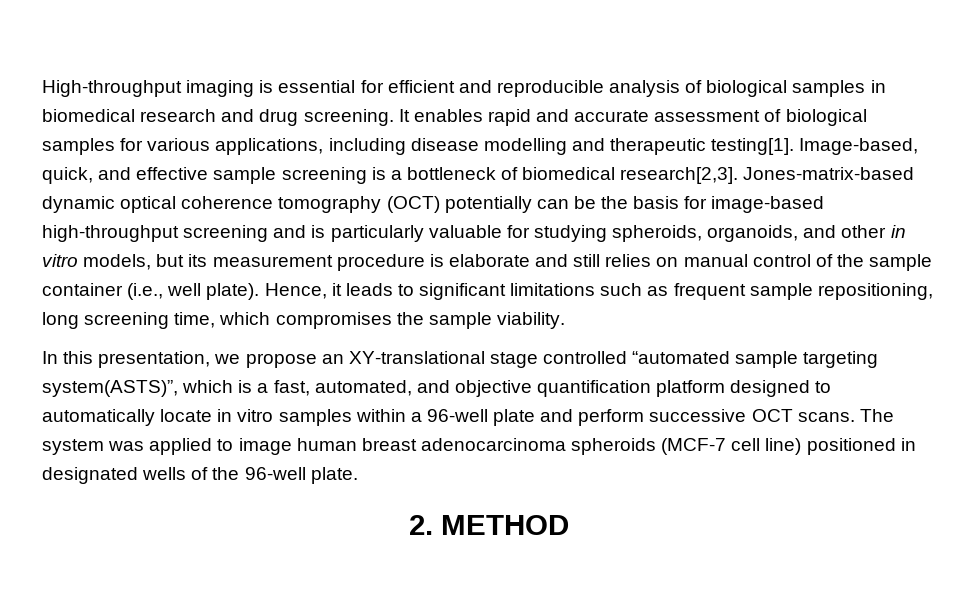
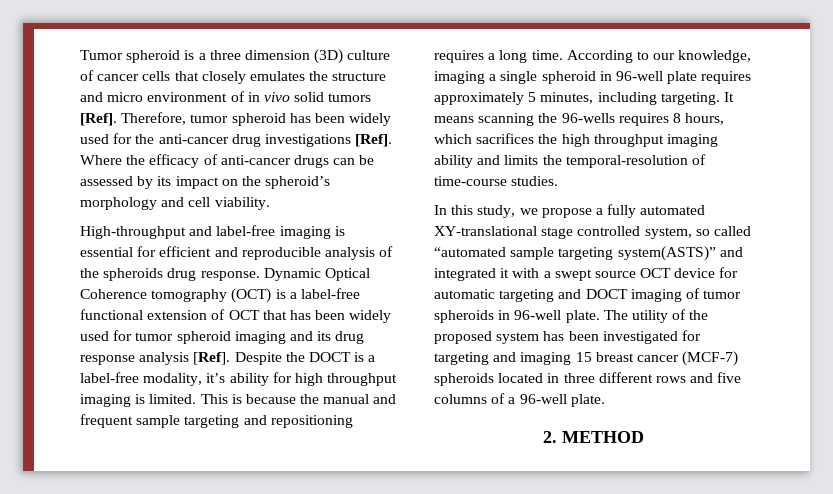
- High-throughput imaging is essential for efficient and reproducible analysis of biological samples in biomedical research and drug screening. It enables rapid and accurate assessment of biological samples for various applications, including disease modelling and therapeutic testing[1]. Image-based, quick, and effective sample screening is a bottleneck of biomedical research[2,3]. Jones-matrix-based dynamic optical coherence tomography (OCT) potentially can be the basis for image-based high-throughput screening and is particularly valuable for studying spheroids, organoids, and other in vitro models, but its measurement procedure is elaborate and still relies on manual control of the sample container (i.e., well plate). Hence, it leads to significant limitations such as frequent sample repositioning, long screening time, which compromises the sample viability.
+ Tumor spheroid is a three dimension (3D) culture of cancer cells that closely emulates the structure and micro environment of in vivo solid tumors [Ref]. Therefore, tumor spheroid has been widely used for the anti-cancer drug investigations [Ref]. Where the efficacy of anti-cancer drugs can be assessed by its impact on the spheroid’s morphology and cell viability.
+ High-throughput and label-free imaging is essential for efficient and reproducible analysis of the spheroids drug response. Dynamic Optical Coherence tomography (OCT) is a label-free functional extension of OCT that has been widely used for tumor spheroid imaging and its drug response analysis [Ref]. Despite the DOCT is a label-free modality, it’s ability for high throughput imaging is limited. This is because the manual and frequent sample targeting and repositioning requires a long time. According to our knowledge, imaging a single spheroid in 96-well plate requires approximately 5 minutes, including targeting. It means scanning the 96-wells requires 8 hours, which sacrifices the high throughput imaging ability and limits the temporal-resolution of time-course studies.
- In this presentation, we propose an XY-translational stage controlled “automated sample targeting system(ASTS)”, which is a fast, automated, and objective quantification platform designed to automatically locate in vitro samples within a 96-well plate and perform successive OCT scans. The system was applied to image human breast adenocarcinoma spheroids (MCF-7 cell line) positioned in designated wells of the 96-well plate.
+ In this study, we propose a fully automated XY-translational stage controlled system, so called “automated sample targeting system(ASTS)” and integrated it with a swept source OCT device for automatic targeting and DOCT imaging of tumor spheroids in 96-well plate. The utility of the proposed system has been investigated for targeting and imaging 15 breast cancer (MCF-7) spheroids located in three different rows and five columns of a 96-well plate.

